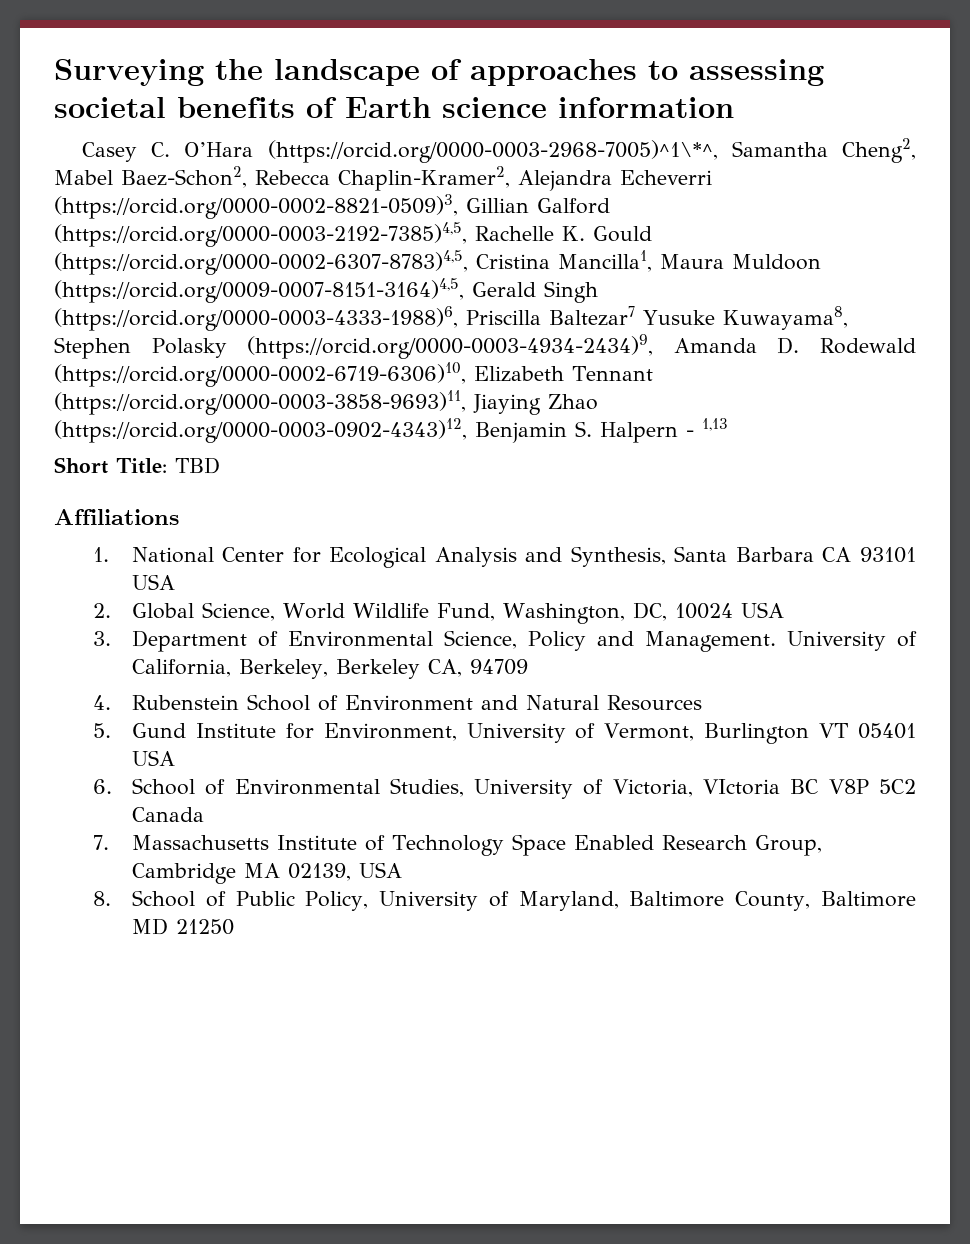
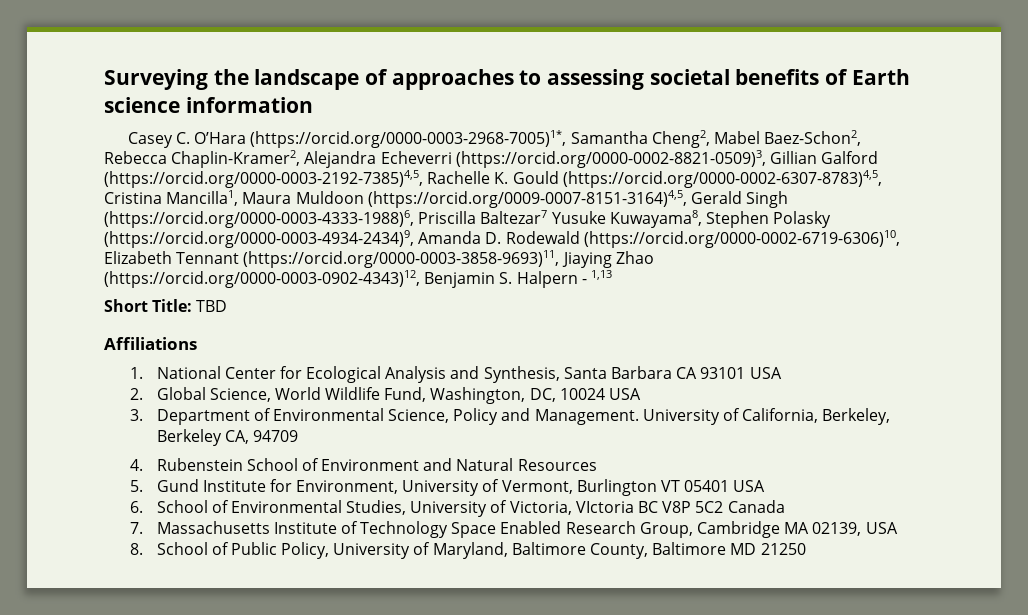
- Casey C. O’Hara (https://orcid.org/0000-0003-2968-7005)^1\*^, Samantha Cheng2, Mabel Baez-Schon2, Rebecca Chaplin-Kramer2, Alejandra Echeverri (https://orcid.org/0000-0002-8821-0509)3, Gillian Galford (https://orcid.org/0000-0003-2192-7385)4,5, Rachelle K. Gould (https://orcid.org/0000-0002-6307-8783)4,5, Cristina Mancilla1, Maura Muldoon (https://orcid.org/0009-0007-8151-3164)4,5, Gerald Singh (https://orcid.org/0000-0003-4333-1988)6, Priscilla Baltezar7 Yusuke Kuwayama8, Stephen Polasky (https://orcid.org/0000-0003-4934-2434)9, Amanda D. Rodewald (https://orcid.org/0000-0002-6719-6306)10, Elizabeth Tennant (https://orcid.org/0000-0003-3858-9693)11, Jiaying Zhao (https://orcid.org/0000-0003-0902-4343)12, Benjamin S. Halpern - 1,13
+ Casey C. O’Hara (https://orcid.org/0000-0003-2968-7005)1*, Samantha Cheng2, Mabel Baez-Schon2, Rebecca Chaplin-Kramer2, Alejandra Echeverri (https://orcid.org/0000-0002-8821-0509)3, Gillian Galford (https://orcid.org/0000-0003-2192-7385)4,5, Rachelle K. Gould (https://orcid.org/0000-0002-6307-8783)4,5, Cristina Mancilla1, Maura Muldoon (https://orcid.org/0009-0007-8151-3164)4,5, Gerald Singh (https://orcid.org/0000-0003-4333-1988)6, Priscilla Baltezar7 Yusuke Kuwayama8, Stephen Polasky (https://orcid.org/0000-0003-4934-2434)9, Amanda D. Rodewald (https://orcid.org/0000-0002-6719-6306)10, Elizabeth Tennant (https://orcid.org/0000-0003-3858-9693)11, Jiaying Zhao (https://orcid.org/0000-0003-0902-4343)12, Benjamin S. Halpern - 1,13

